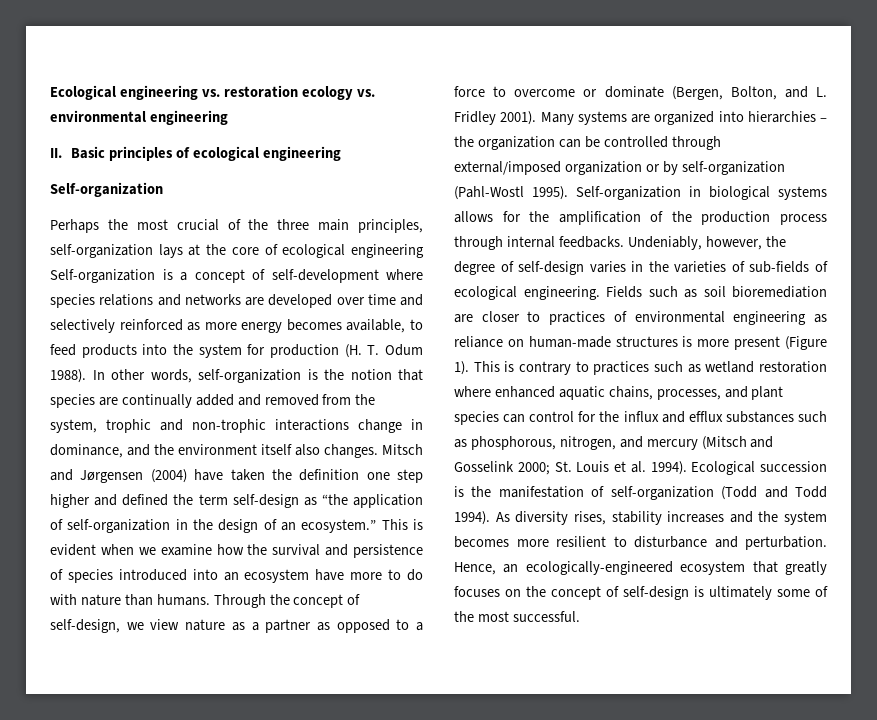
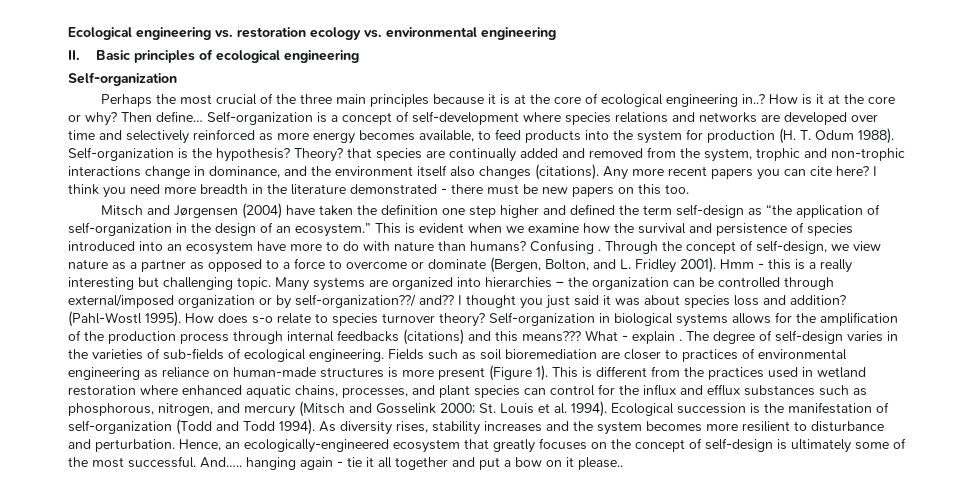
- Perhaps the most crucial of the three main principles, self-organization lays at the core of ecological engineering Self-organization is a concept of self-development where species relations and networks are developed over time and selectively reinforced as more energy becomes available, to feed products into the system for production (H. T. Odum 1988).
+ Perhaps the most crucial of the three main principles because it is at the core of ecological engineering in..? How is it at the core or why? Then define… Self-organization is a concept of self-development where species relations and networks are developed over time and selectively reinforced as more energy becomes available, to feed products into the system for production (H. T. Odum 1988).
- In other words, self-organization is the notion that species are continually added and removed from the system, trophic and non-trophic interactions change in dominance, and the environment itself also changes. Mitsch and Jørgensen (2004) have taken the definition one step higher and defined the term self-design as “the application of self-organization in the design of an ecosystem.”
+ Self-organization is the hypothesis? Theory? that species are continually added and removed from the system, trophic and non-trophic interactions change in dominance, and the environment itself also changes (citations). Any more recent papers you can cite here? I think you need more breadth in the literature demonstrated - there must be new papers on this too.
+ Mitsch and Jørgensen (2004) have taken the definition one step higher and defined the term self-design as “the application of self-organization in the design of an ecosystem.”
- This is evident when we examine how the survival and persistence of species introduced into an ecosystem have more to do with nature than humans.
+ This is evident when we examine how the survival and persistence of species introduced into an ecosystem have more to do with nature than humans? Confusing .
+ Hmm - this is a really interesting but challenging topic.
- Many systems are organized into hierarchies – the organization can be controlled through external/imposed organization or by self-organization (Pahl-Wostl 1995).
+ Many systems are organized into hierarchies – the organization can be controlled through external/imposed organization or by self-organization??/ and?? I thought you just said it was about species loss and addition? (Pahl-Wostl 1995). How does s-o relate to species turnover theory?
- Self-organization in biological systems allows for the amplification of the production process through internal feedbacks. Undeniably, however, the degree of self-design varies in the varieties of sub-fields of ecological engineering.
+ Self-organization in biological systems allows for the amplification of the production process through internal feedbacks (citations) and this means??? What - explain . The degree of self-design varies in the varieties of sub-fields of ecological engineering.
- This is contrary to practices such as wetland restoration where enhanced aquatic chains, processes, and plant species can control for the influx and efflux substances such as phosphorous, nitrogen, and mercury (Mitsch and Gosselink 2000; St. Louis et al. 1994).
+ This is different from the practices used in wetland restoration where enhanced aquatic chains, processes, and plant species can control for the influx and efflux substances such as phosphorous, nitrogen, and mercury (Mitsch and Gosselink 2000; St. Louis et al. 1994).
+ And….. hanging again - tie it all together and put a bow on it please..

